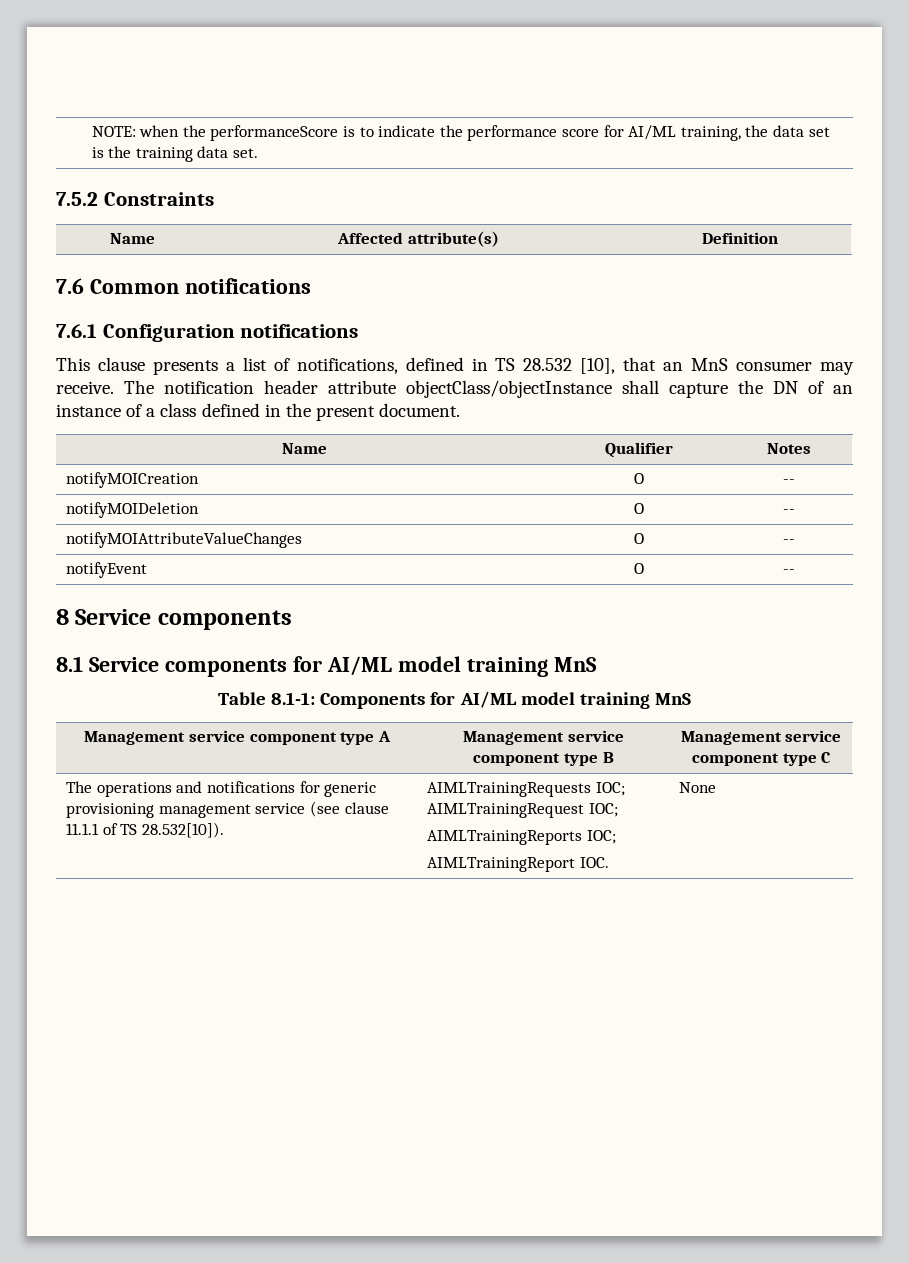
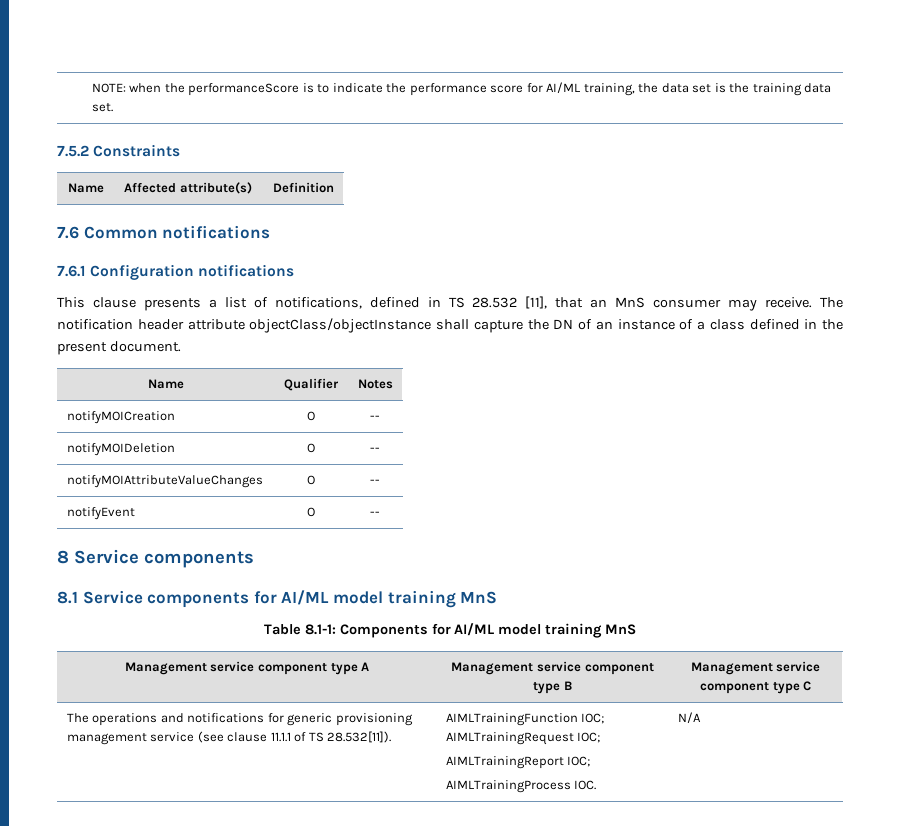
- This clause presents a list of notifications, defined in TS 28.532 [10], that an MnS consumer may receive.
+ This clause presents a list of notifications, defined in TS 28.532 [11], that an MnS consumer may receive.
- The operations and notifications for generic provisioning management service (see clause 11.1.1 of TS 28.532[10]). | AIMLTrainingRequests IOC; AIMLTrainingRequest IOC;
- AIMLTrainingReports IOC;
- AIMLTrainingReport IOC. | None
+ The operations and notifications for generic provisioning management service (see clause 11.1.1 of TS 28.532[11]). | AIMLTrainingFunction IOC; AIMLTrainingRequest IOC;
+ AIMLTrainingReport IOC;
+ AIMLTrainingProcess IOC. | N/A

